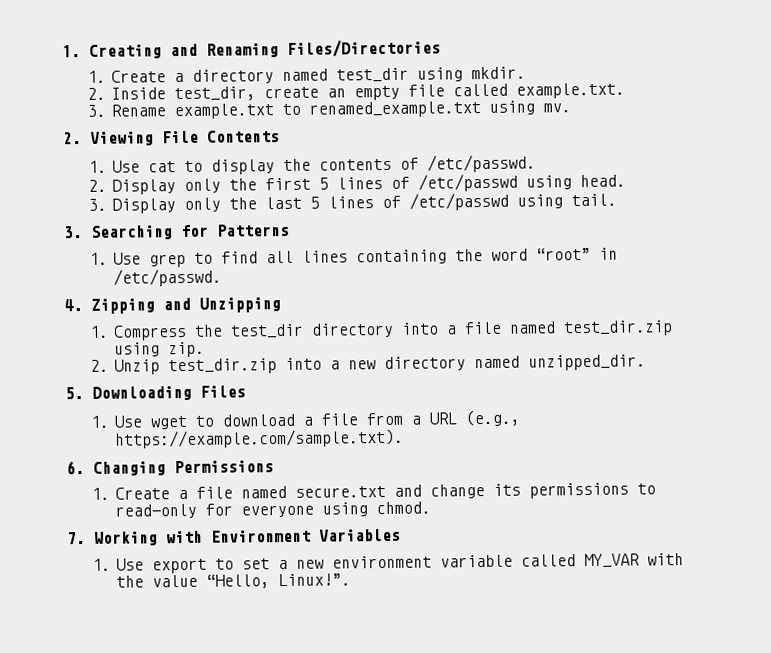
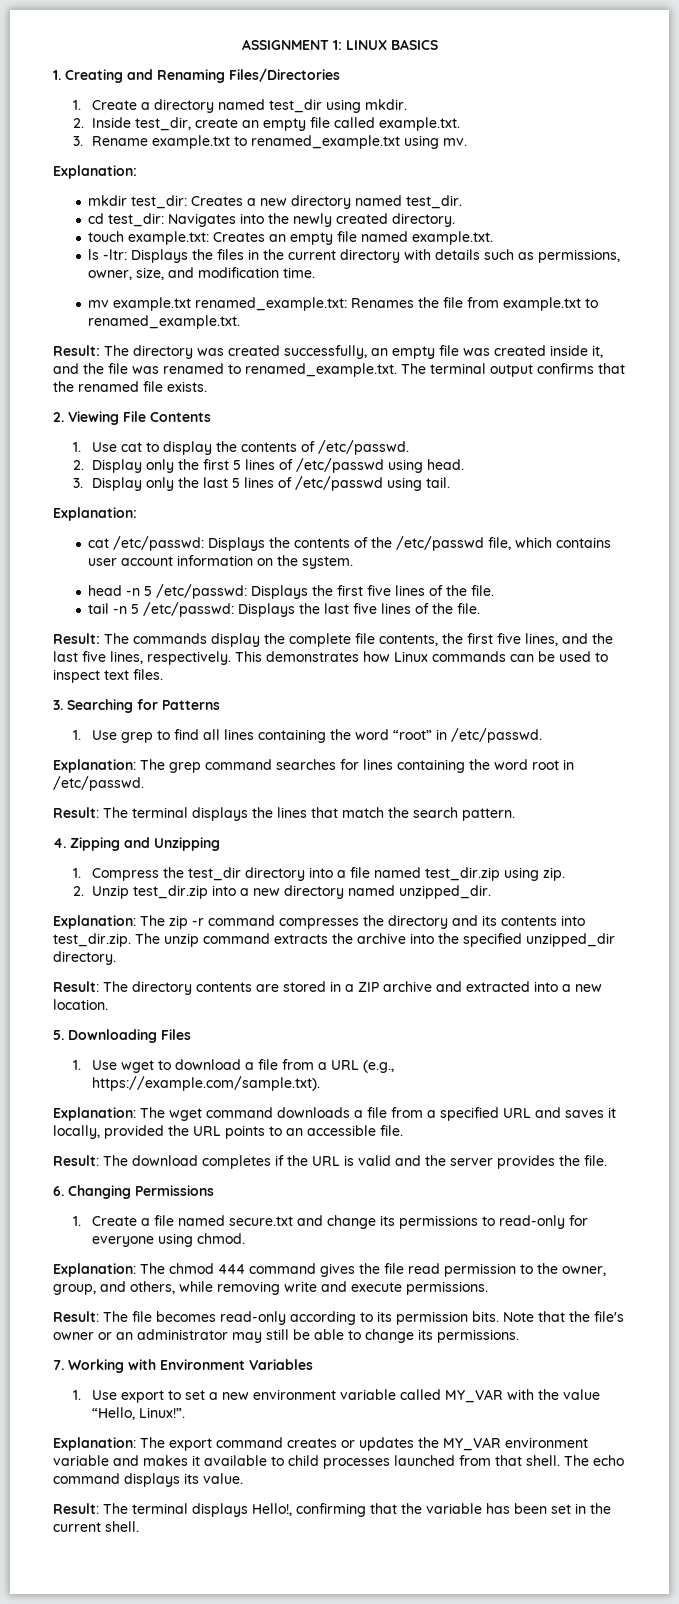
+ ASSIGNMENT 1: LINUX BASICS
  3. Rename example.txt to renamed_example.txt using mv.
+ Explanation:
+ mkdir test_dir: Creates a new directory named test_dir.
+ cd test_dir: Navigates into the newly created directory.
+ touch example.txt: Creates an empty file named example.txt.
+ ls -ltr: Displays the files in the current directory with details such as permissions, owner, size, and modification time.
+ mv example.txt renamed_example.txt: Renames the file from example.txt to renamed_example.txt.
+ Result: The directory was created successfully, an empty file was created inside it, and the file was renamed to renamed_example.txt. The terminal output confirms that the renamed file exists.
  3. Display only the last 5 lines of /etc/passwd using tail.
+ Explanation:
+ cat /etc/passwd: Displays the contents of the /etc/passwd file, which contains user account information on the system.
+ head -n 5 /etc/passwd: Displays the first five lines of the file.
+ tail -n 5 /etc/passwd: Displays the last five lines of the file.
+ Result: The commands display the complete file contents, the first five lines, and the last five lines, respectively. This demonstrates how Linux commands can be used to inspect text files.
+ Explanation: The grep command searches for lines containing the word root in /etc/passwd.
+ Result: The terminal displays the lines that match the search pattern.
+ Explanation: The zip -r command compresses the directory and its contents into test_dir.zip. The unzip command extracts the archive into the specified unzipped_dir directory.
+ Result: The directory contents are stored in a ZIP archive and extracted into a new location.
+ Explanation: The wget command downloads a file from a specified URL and saves it locally, provided the URL points to an accessible file.
+ Result: The download completes if the URL is valid and the server provides the file.
+ Explanation: The chmod 444 command gives the file read permission to the owner, group, and others, while removing write and execute permissions.
+ Result: The file becomes read-only according to its permission bits. Note that the file's owner or an administrator may still be able to change its permissions.
+ Explanation: The export command creates or updates the MY_VAR environment variable and makes it available to child processes launched from that shell. The echo command displays its value.
+ Result: The terminal displays Hello!, confirming that the variable has been set in the current shell.

